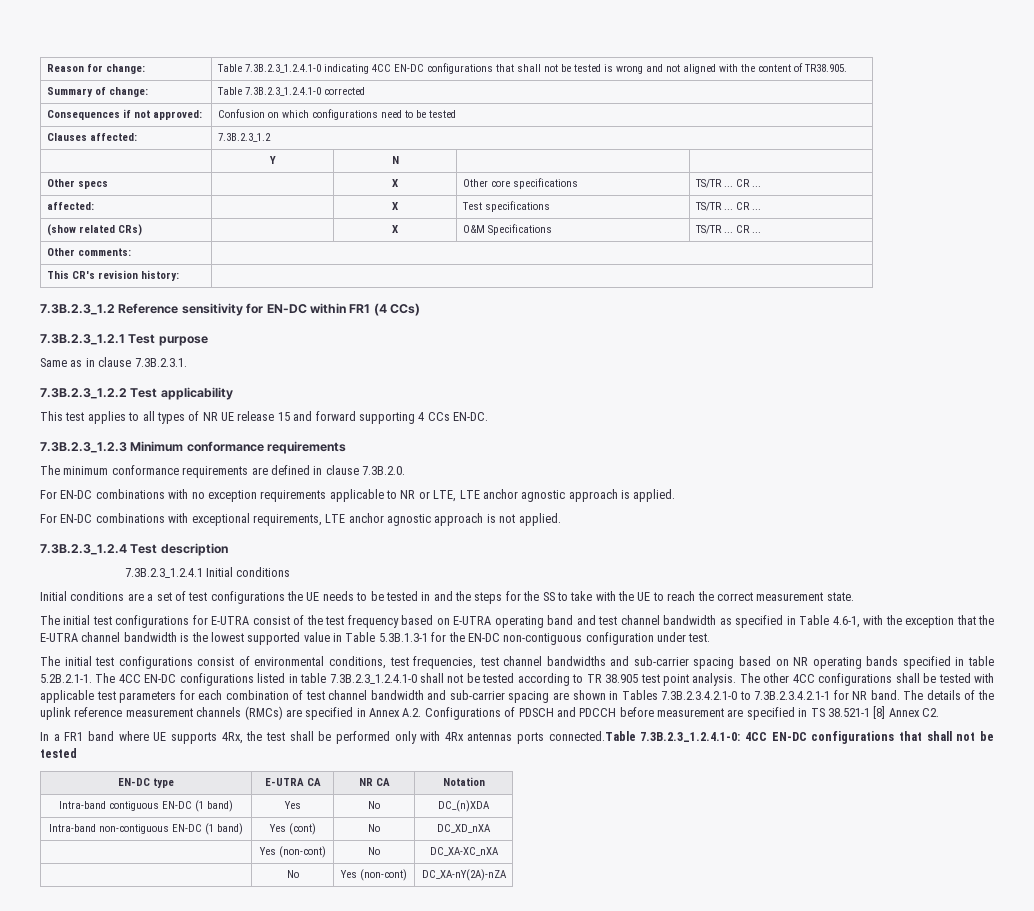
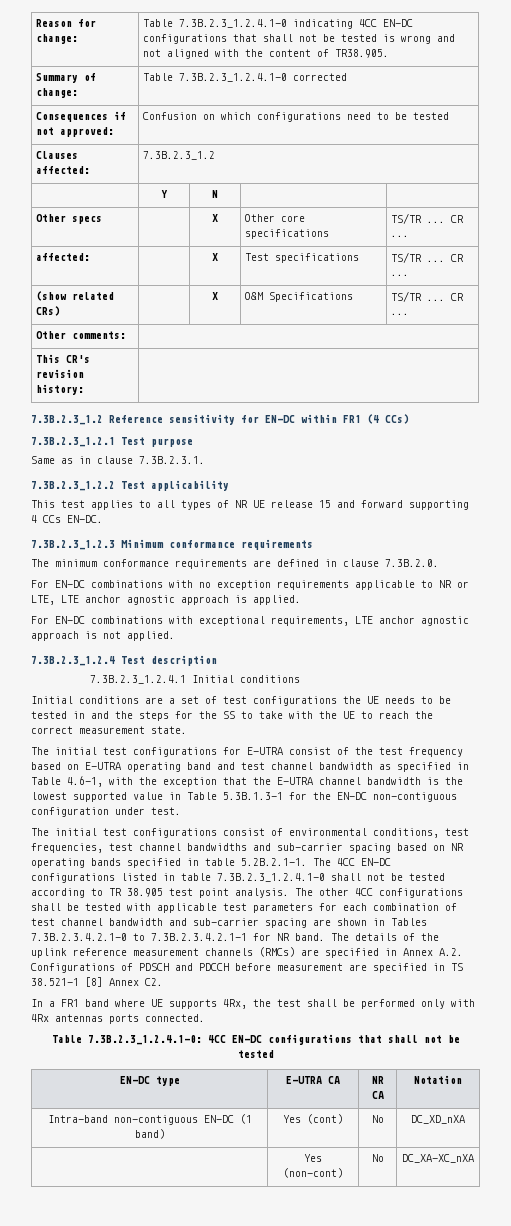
- In a FR1 band where UE supports 4Rx, the test shall be performed only with 4Rx antennas ports connected.Table 7.3B.2.3_1.2.4.1-0: 4CC EN-DC configurations that shall not be tested
+ In a FR1 band where UE supports 4Rx, the test shall be performed only with 4Rx antennas ports connected.
+ Table 7.3B.2.3_1.2.4.1-0: 4CC EN-DC configurations that shall not be tested
- Intra-band contiguous EN-DC (1 band) | Yes | No | DC_(n)XDA
- | No | Yes (non-cont) | DC_XA-nY(2A)-nZA

